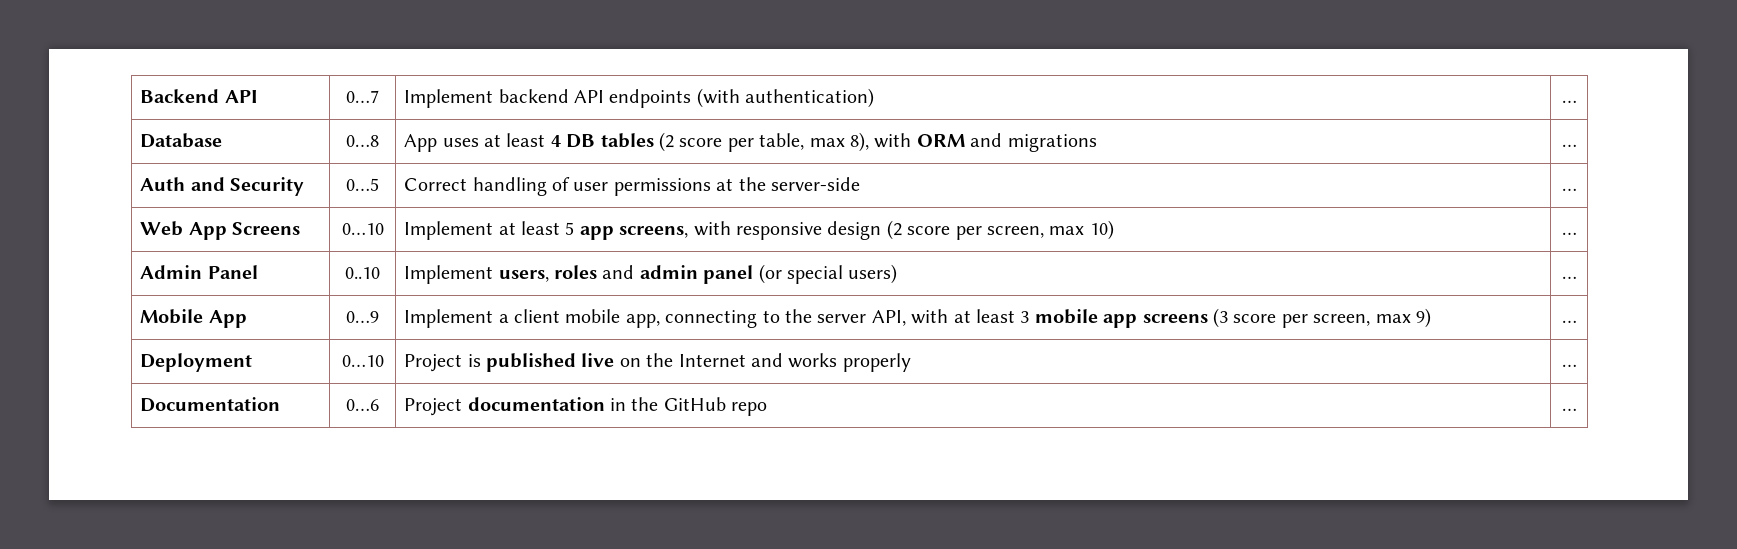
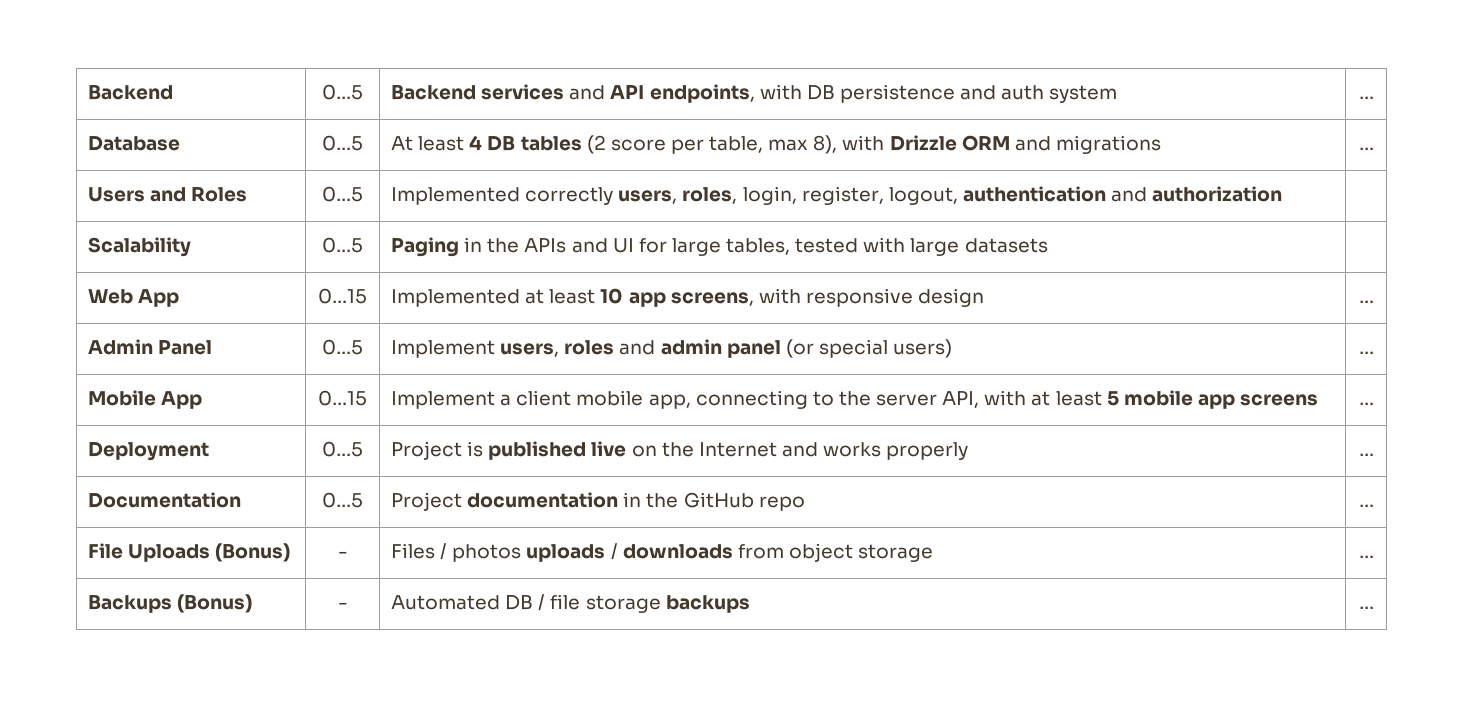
- Backend API | 0…7 | Implement backend API endpoints (with authentication) | …
- Database | 0…8 | App uses at least 4 DB tables (2 score per table, max 8), with ORM and migrations | …
+ Backend | 0…5 | Backend services and API endpoints, with DB persistence and auth system | …
+ Database | 0…5 | At least 4 DB tables (2 score per table, max 8), with Drizzle ORM and migrations | …
- Auth and Security | 0…5 | Correct handling of user permissions at the server-side | …
+ Users and Roles | 0…5 | Implemented correctly users, roles, login, register, logout, authentication and authorization |
+ Scalability | 0…5 | Paging in the APIs and UI for large tables, tested with large datasets |
- Web App Screens | 0…10 | Implement at least 5 app screens, with responsive design (2 score per screen, max 10) | …
+ Web App | 0…15 | Implemented at least 10 app screens, with responsive design | …
- Admin Panel | 0..10 | Implement users, roles and admin panel (or special users) | …
+ Admin Panel | 0…5 | Implement users, roles and admin panel (or special users) | …
- Mobile App | 0…9 | Implement a client mobile app, connecting to the server API, with at least 3 mobile app screens (3 score per screen, max 9) | …
+ Mobile App | 0…15 | Implement a client mobile app, connecting to the server API, with at least 5 mobile app screens | …
- Deployment | 0…10 | Project is published live on the Internet and works properly | …
+ Deployment | 0…5 | Project is published live on the Internet and works properly | …
- Documentation | 0…6 | Project documentation in the GitHub repo | …
+ Documentation | 0…5 | Project documentation in the GitHub repo | …
+ File Uploads (Bonus) | - | Files / photos uploads / downloads from object storage | …
+ Backups (Bonus) | - | Automated DB / file storage backups | …

